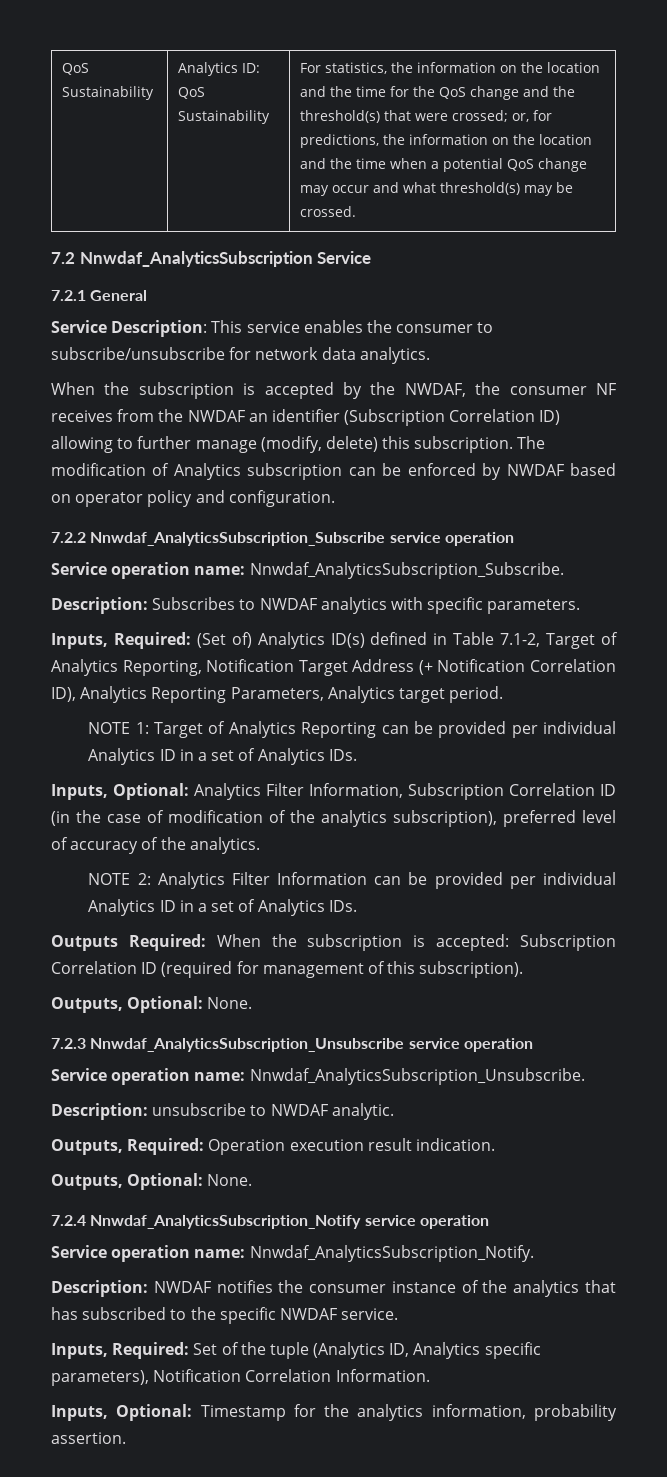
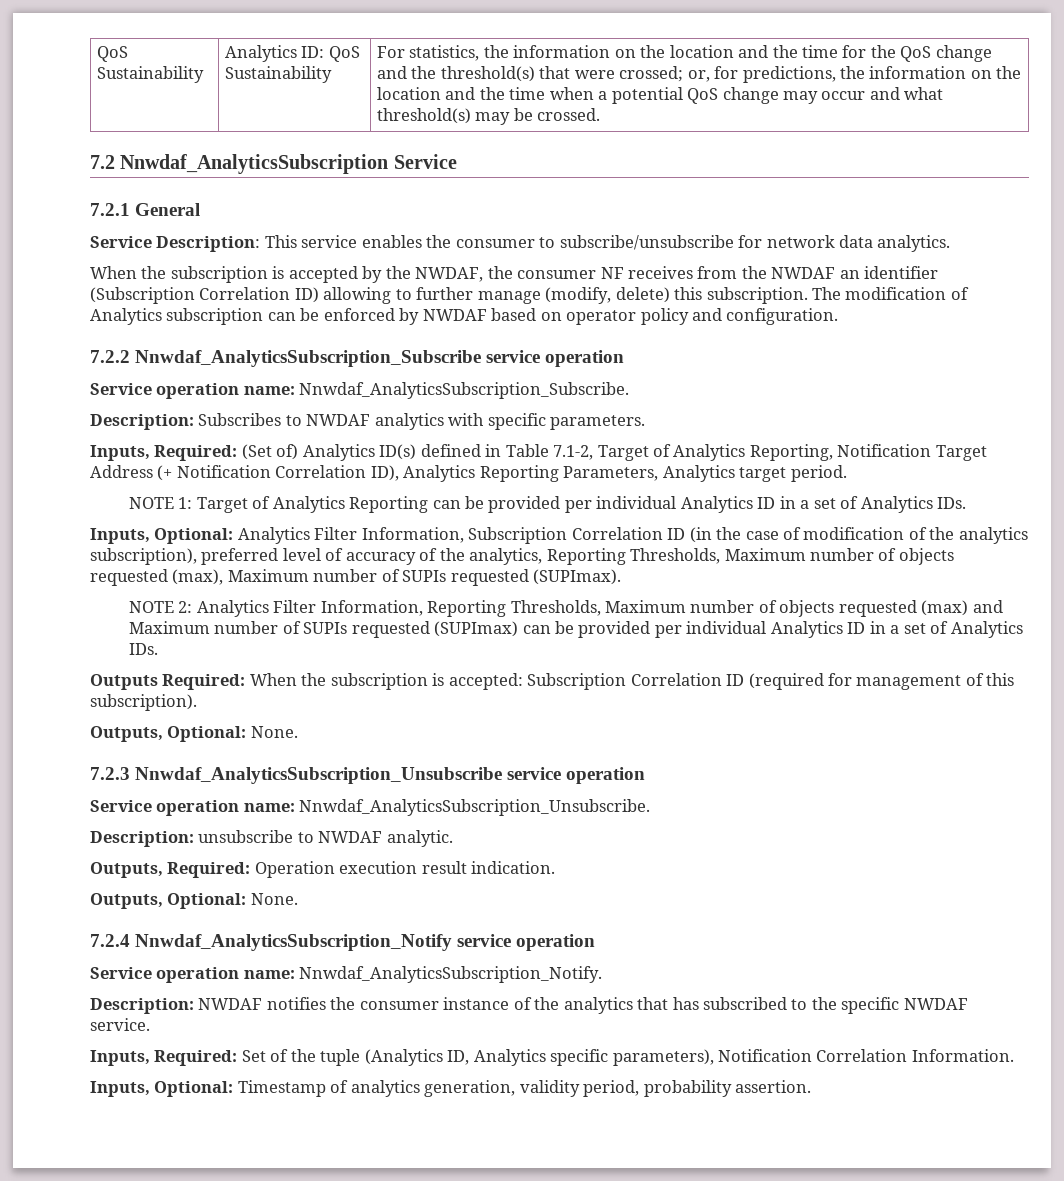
- Inputs, Optional: Analytics Filter Information, Subscription Correlation ID (in the case of modification of the analytics subscription), preferred level of accuracy of the analytics.
- NOTE 2: Analytics Filter Information can be provided per individual Analytics ID in a set of Analytics IDs.
+ Inputs, Optional: Analytics Filter Information, Subscription Correlation ID (in the case of modification of the analytics subscription), preferred level of accuracy of the analytics, Reporting Thresholds, Maximum number of objects requested (max), Maximum number of SUPIs requested (SUPImax).
+ NOTE 2: Analytics Filter Information, Reporting Thresholds, Maximum number of objects requested (max) and Maximum number of SUPIs requested (SUPImax) can be provided per individual Analytics ID in a set of Analytics IDs.
- Inputs, Optional: Timestamp for the analytics information, probability assertion.
+ Inputs, Optional: Timestamp of analytics generation, validity period, probability assertion.

